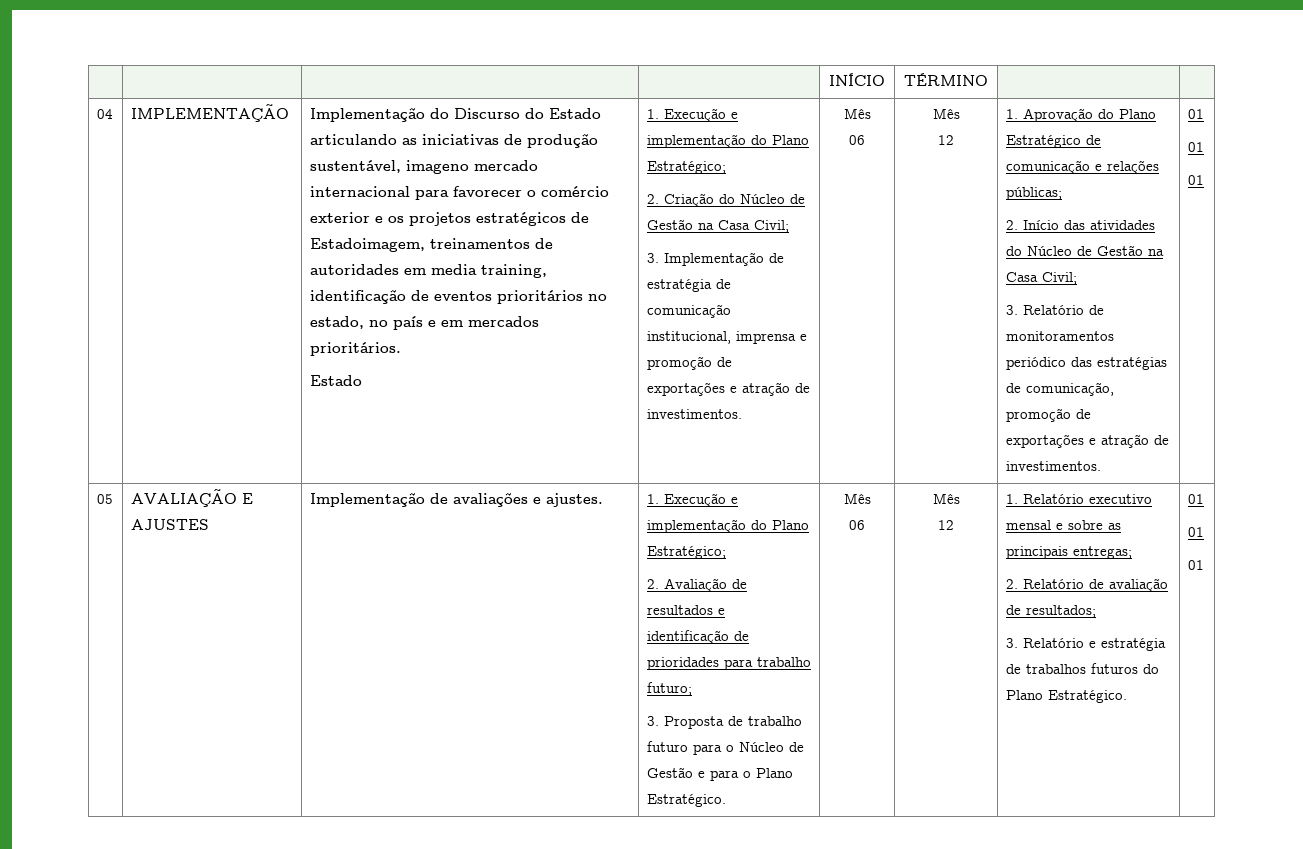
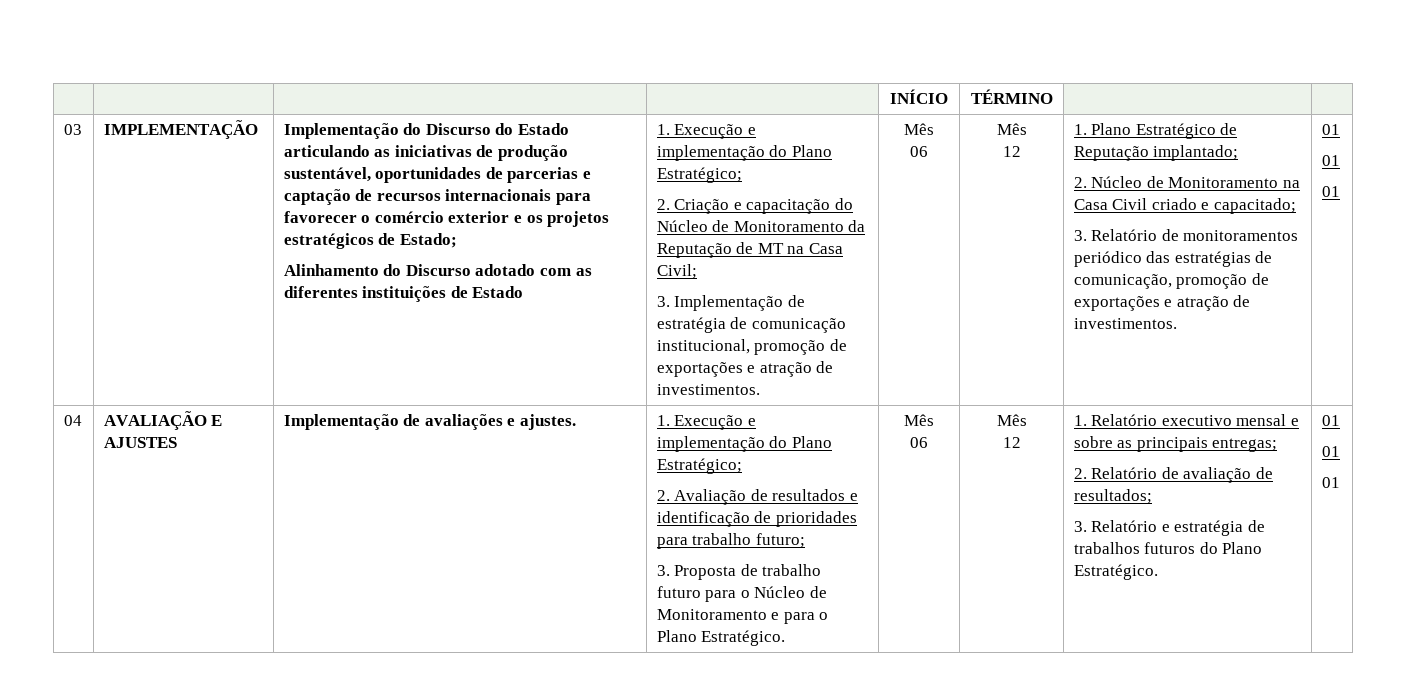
- 04
+ 03
- Implementação do Discurso do Estado articulando as iniciativas de produção sustentável, imageno mercado internacional para favorecer o comércio exterior e os projetos estratégicos de Estadoimagem, treinamentos de autoridades em media training, identificação de eventos prioritários no estado, no país e em mercados prioritários.
- Estado
+ Implementação do Discurso do Estado articulando as iniciativas de produção sustentável, oportunidades de parcerias e captação de recursos internacionais para favorecer o comércio exterior e os projetos estratégicos de Estado;
+ Alinhamento do Discurso adotado com as diferentes instituições de Estado
- 2. Criação do Núcleo de Gestão na Casa Civil;
+ 2. Criação e capacitação do Núcleo de Monitoramento da Reputação de MT na Casa Civil;
- 3. Implementação de estratégia de comunicação institucional, imprensa e promoção de exportações e atração de investimentos.
+ 3. Implementação de estratégia de comunicação institucional, promoção de exportações e atração de investimentos.
- 1. Aprovação do Plano Estratégico de comunicação e relações públicas;
- 2. Início das atividades do Núcleo de Gestão na Casa Civil;
+ 1. Plano Estratégico de Reputação implantado;
+ 2. Núcleo de Monitoramento na Casa Civil criado e capacitado;
- 05
+ 04
- 3. Proposta de trabalho futuro para o Núcleo de Gestão e para o Plano Estratégico.
+ 3. Proposta de trabalho futuro para o Núcleo de Monitoramento e para o Plano Estratégico.

